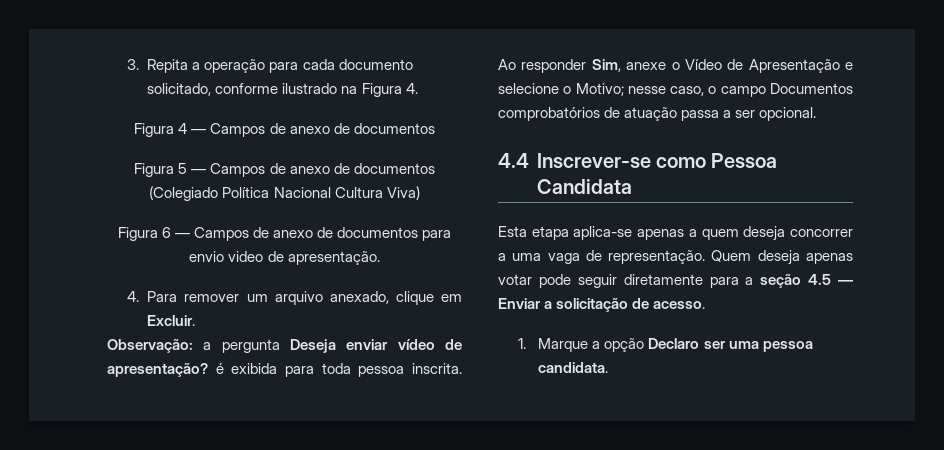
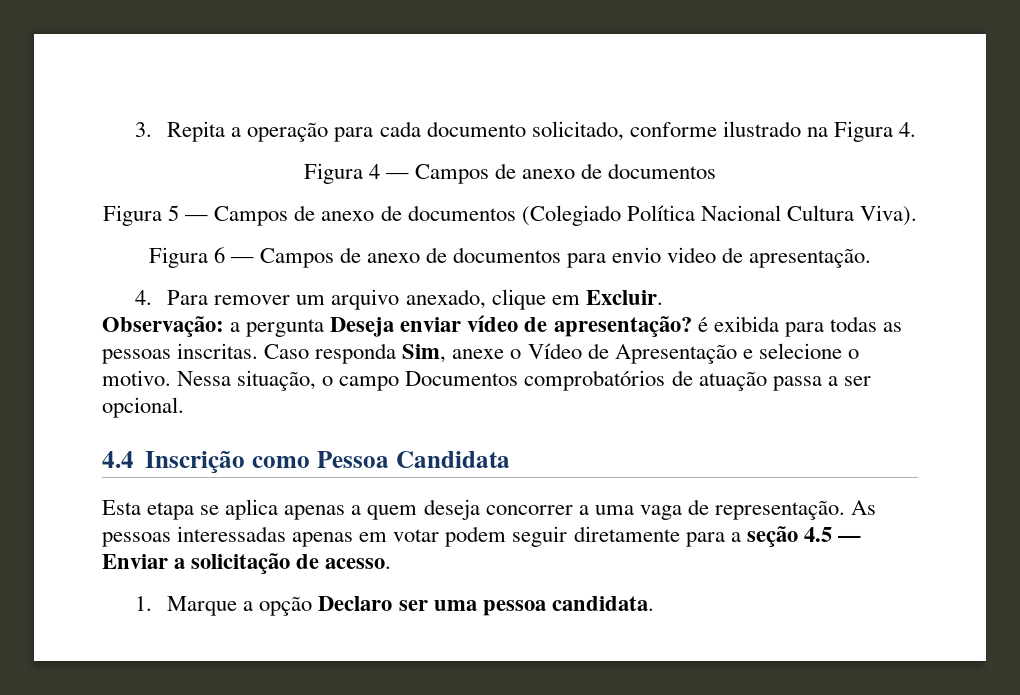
- Figura 5 — Campos de anexo de documentos (Colegiado Política Nacional Cultura Viva)
+ Figura 5 — Campos de anexo de documentos (Colegiado Política Nacional Cultura Viva).
- Observação: a pergunta Deseja enviar vídeo de apresentação? é exibida para toda pessoa inscrita. Ao responder Sim, anexe o Vídeo de Apresentação e selecione o Motivo; nesse caso, o campo Documentos comprobatórios de atuação passa a ser opcional.
+ Observação: a pergunta Deseja enviar vídeo de apresentação? é exibida para todas as pessoas inscritas. Caso responda Sim, anexe o Vídeo de Apresentação e selecione o motivo. Nessa situação, o campo Documentos comprobatórios de atuação passa a ser opcional.
- 4.4 Inscrever-se como Pessoa Candidata
+ 4.4 Inscrição como Pessoa Candidata
- Esta etapa aplica-se apenas a quem deseja concorrer a uma vaga de representação.
+ Esta etapa se aplica apenas a quem deseja concorrer a uma vaga de representação.
- Quem deseja apenas votar pode seguir diretamente para a seção 4.5 — Enviar a solicitação de acesso.
+ As pessoas interessadas apenas em votar podem seguir diretamente para a seção 4.5 — Enviar a solicitação de acesso.

